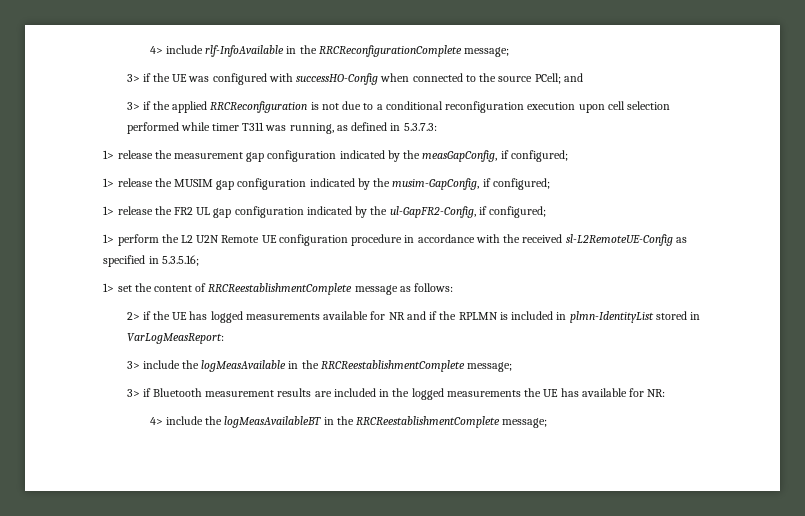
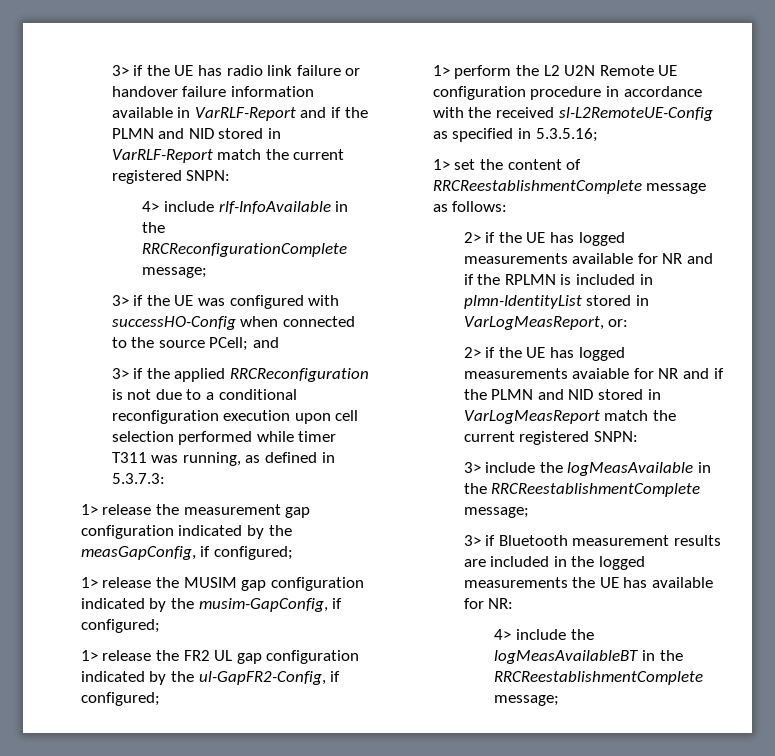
+ 3> if the UE has radio link failure or handover failure information available in VarRLF-Report and if the PLMN and NID stored in VarRLF-Report match the current registered SNPN:
- 2> if the UE has logged measurements available for NR and if the RPLMN is included in plmn-IdentityList stored in VarLogMeasReport:
+ 2> if the UE has logged measurements available for NR and if the RPLMN is included in plmn-IdentityList stored in VarLogMeasReport, or:
+ 2> if the UE has logged measurements avaiable for NR and if the PLMN and NID stored in VarLogMeasReport match the current registered SNPN:

